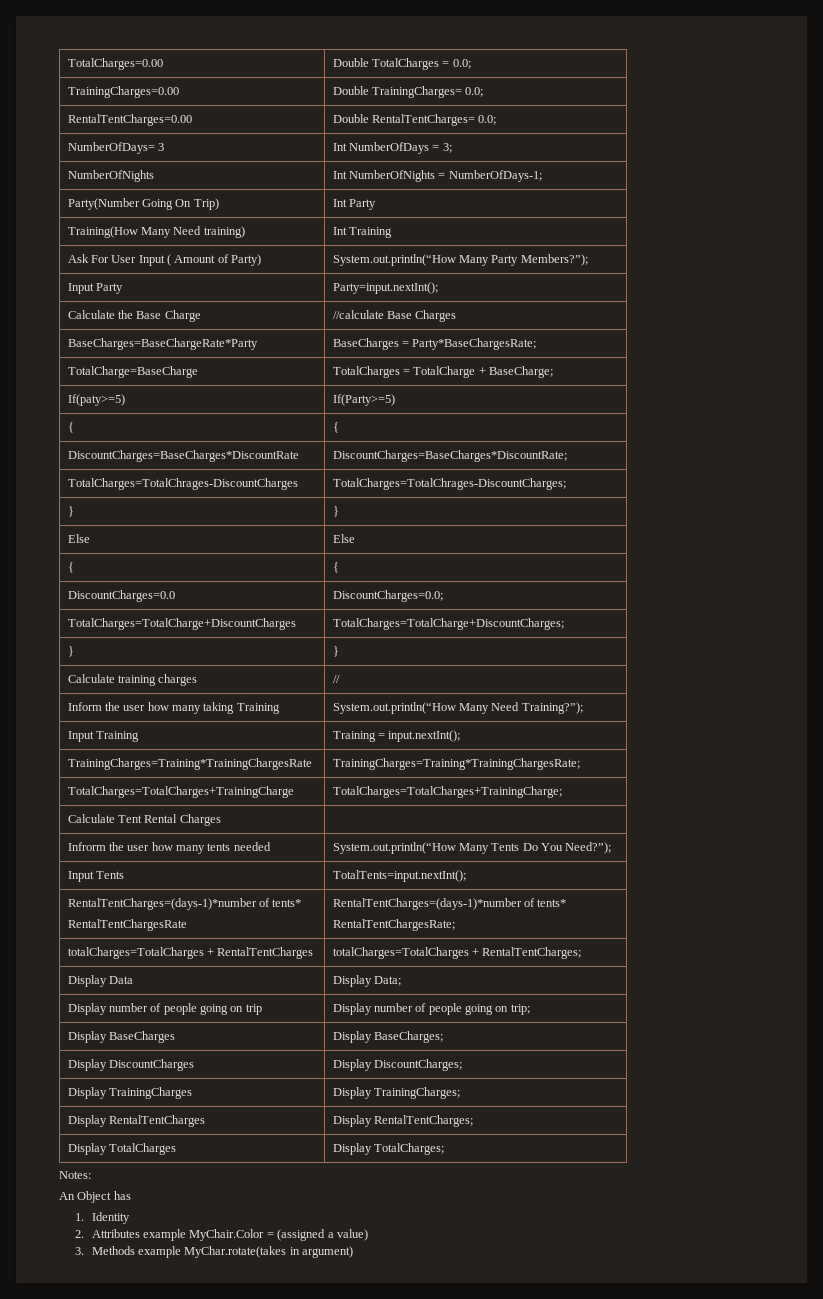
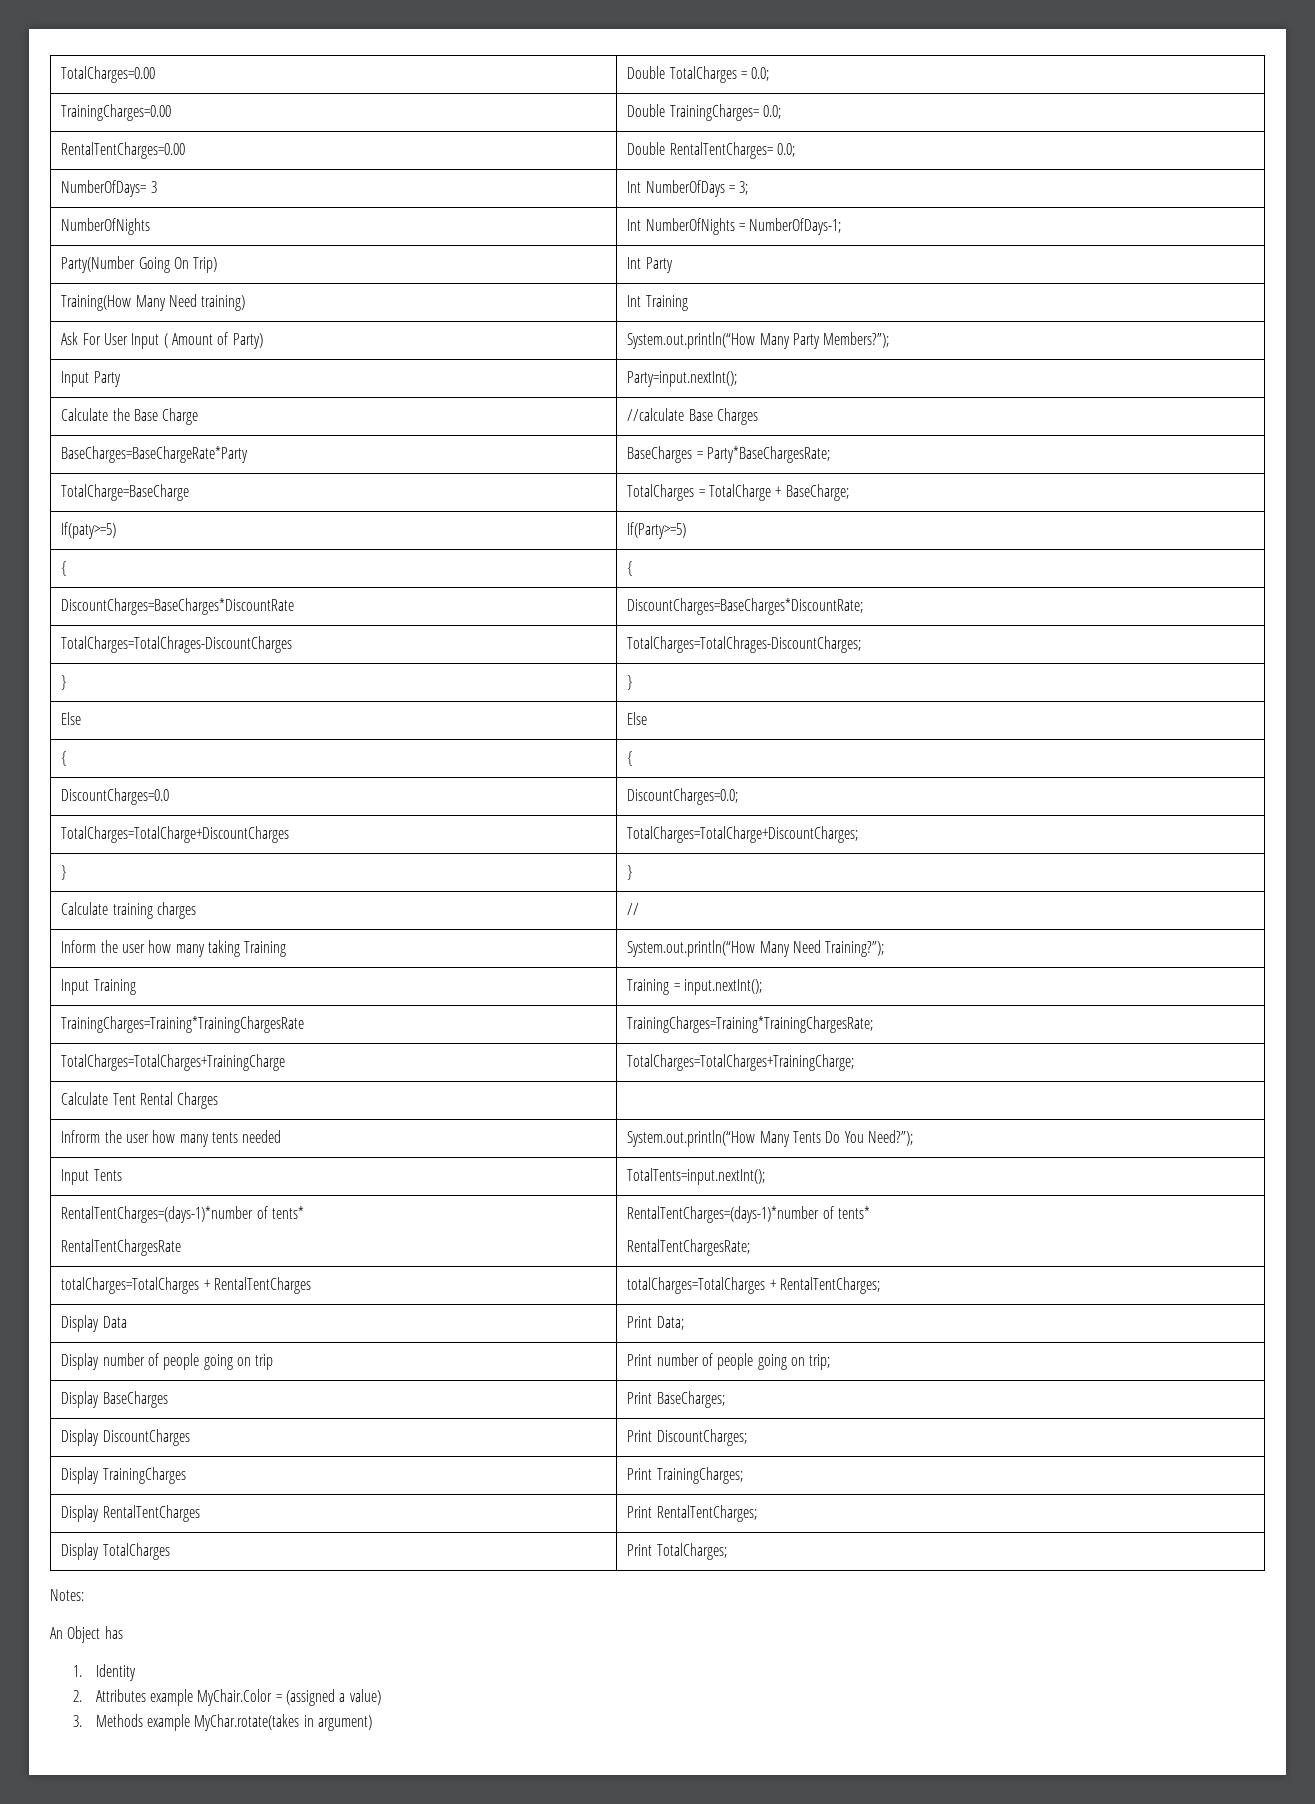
- Display Data | Display Data;
+ Display Data | Print Data;
- Display number of people going on trip | Display number of people going on trip;
+ Display number of people going on trip | Print number of people going on trip;
- Display BaseCharges | Display BaseCharges;
+ Display BaseCharges | Print BaseCharges;
- Display DiscountCharges | Display DiscountCharges;
+ Display DiscountCharges | Print DiscountCharges;
- Display TrainingCharges | Display TrainingCharges;
+ Display TrainingCharges | Print TrainingCharges;
- Display RentalTentCharges | Display RentalTentCharges;
+ Display RentalTentCharges | Print RentalTentCharges;
- Display TotalCharges | Display TotalCharges;
+ Display TotalCharges | Print TotalCharges;

